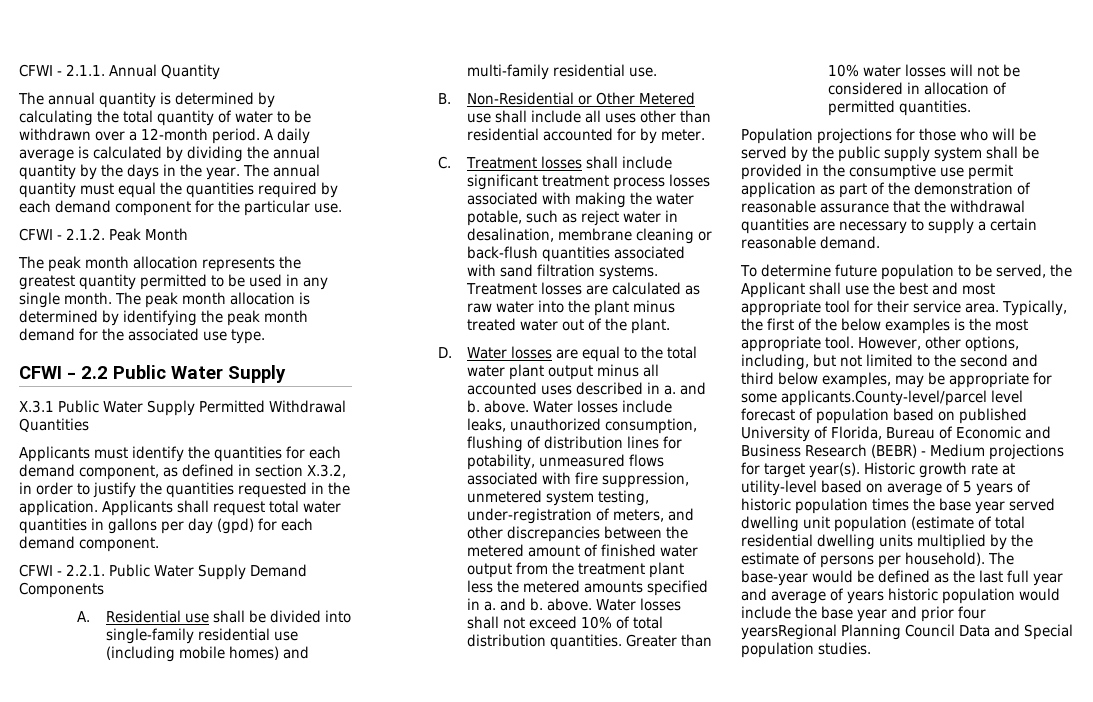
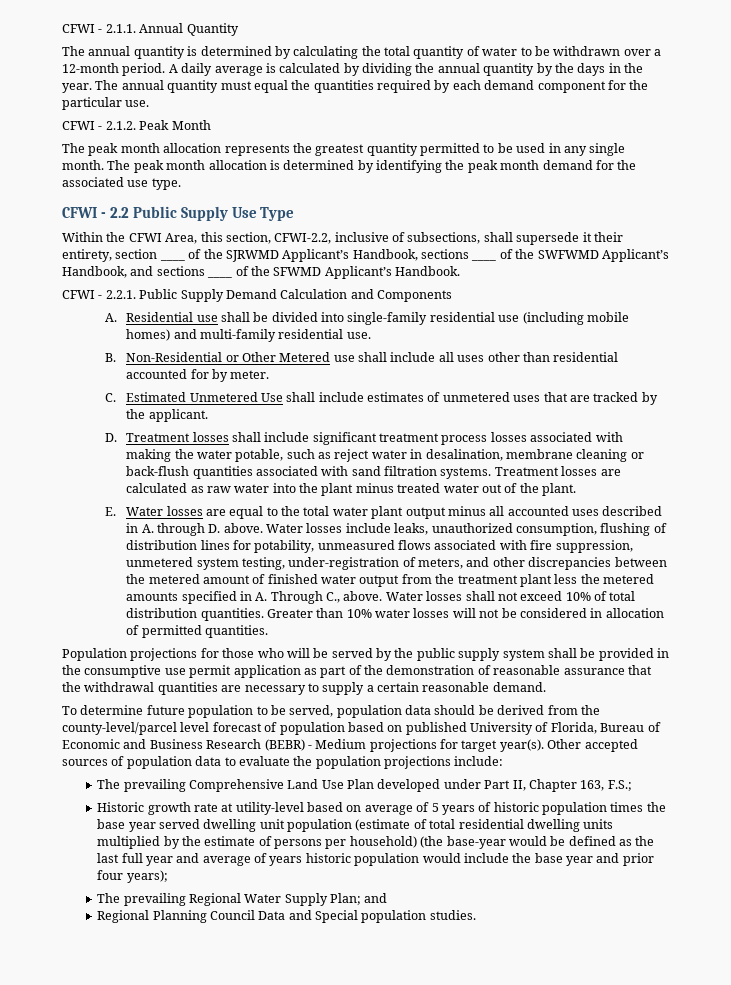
- CFWI - 2.2 Public Water Supply
- X.3.1 Public Water Supply Permitted Withdrawal Quantities
- Applicants must identify the quantities for each demand component, as defined in section X.3.2, in order to justify the quantities requested in the application. Applicants shall request total water quantities in gallons per day (gpd) for each demand component.
+ CFWI - 2.2 Public Supply Use Type
+ Within the CFWI Area, this section, CFWI-2.2, inclusive of subsections, shall supersede it their entirety, section ____ of the SJRWMD Applicant’s Handbook, sections ____ of the SWFWMD Applicant’s Handbook, and sections ____ of the SFWMD Applicant’s Handbook.
- CFWI - 2.2.1. Public Water Supply Demand Components
+ CFWI - 2.2.1. Public Supply Demand Calculation and Components
- C. Treatment losses shall include significant treatment process losses associated with making the water potable, such as reject water in desalination, membrane cleaning or back-flush quantities associated with sand filtration systems.
+ C. Estimated Unmetered Use shall include estimates of unmetered uses that are tracked by the applicant.
+ D. Treatment losses shall include significant treatment process losses associated with making the water potable, such as reject water in desalination, membrane cleaning or back-flush quantities associated with sand filtration systems.
- D. Water losses are equal to the total water plant output minus all accounted uses described in a. and b. above.
+ E. Water losses are equal to the total water plant output minus all accounted uses described in A. through D. above.
- Water losses include leaks, unauthorized consumption, flushing of distribution lines for potability, unmeasured flows associated with fire suppression, unmetered system testing, under-registration of meters, and other discrepancies between the metered amount of finished water output from the treatment plant less the metered amounts specified in a. and b. above.
+ Water losses include leaks, unauthorized consumption, flushing of distribution lines for potability, unmeasured flows associated with fire suppression, unmetered system testing, under-registration of meters, and other discrepancies between the metered amount of finished water output from the treatment plant less the metered amounts specified in A. Through C., above.
- To determine future population to be served, the Applicant shall use the best and most appropriate tool for their service area. Typically, the first of the below examples is the most appropriate tool. However, other options, including, but not limited to the second and third below examples, may be appropriate for some applicants.County-level/parcel level forecast of population based on published University of Florida, Bureau of Economic and Business Research (BEBR) - Medium projections for target year(s). Historic growth rate at utility-level based on average of 5 years of historic population times the base year served dwelling unit population (estimate of total residential dwelling units multiplied by the estimate of persons per household). The base-year would be defined as the last full year and average of years historic population would include the base year and prior four yearsRegional Planning Council Data and Special population studies.
+ To determine future population to be served, population data should be derived from the county-level/parcel level forecast of population based on published University of Florida, Bureau of Economic and Business Research (BEBR) - Medium projections for target year(s). Other accepted sources of population data to evaluate the population projections include:
+ The prevailing Comprehensive Land Use Plan developed under Part II, Chapter 163, F.S.;
+ Historic growth rate at utility-level based on average of 5 years of historic population times the base year served dwelling unit population (estimate of total residential dwelling units multiplied by the estimate of persons per household) (the base-year would be defined as the last full year and average of years historic population would include the base year and prior four years);
+ The prevailing Regional Water Supply Plan; and
+ Regional Planning Council Data and Special population studies.

